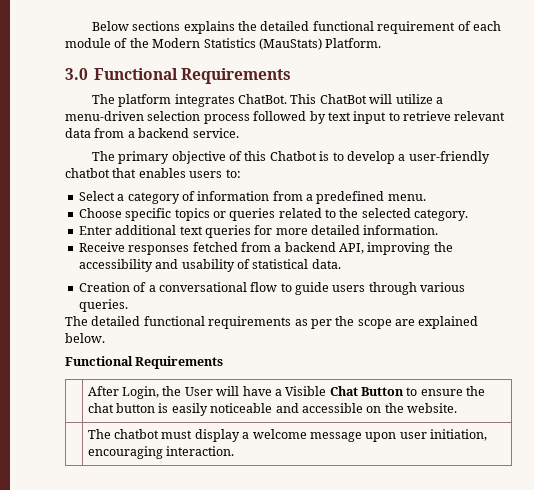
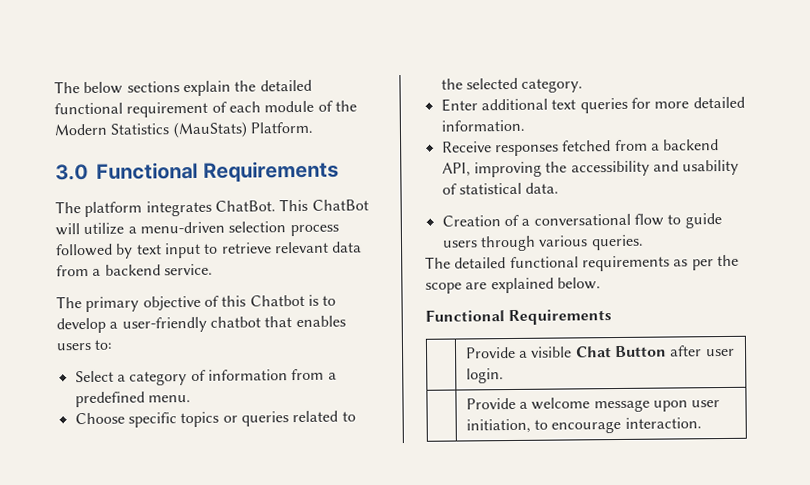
- Below sections explains the detailed functional requirement of each module of the Modern Statistics (MauStats) Platform.
+ The below sections explain the detailed functional requirement of each module of the Modern Statistics (MauStats) Platform.
- | After Login, the User will have a Visible Chat Button to ensure the chat button is easily noticeable and accessible on the website.
- | The chatbot must display a welcome message upon user initiation, encouraging interaction.
+ | Provide a visible Chat Button after user login.
+ | Provide a welcome message upon user initiation, to encourage interaction.

